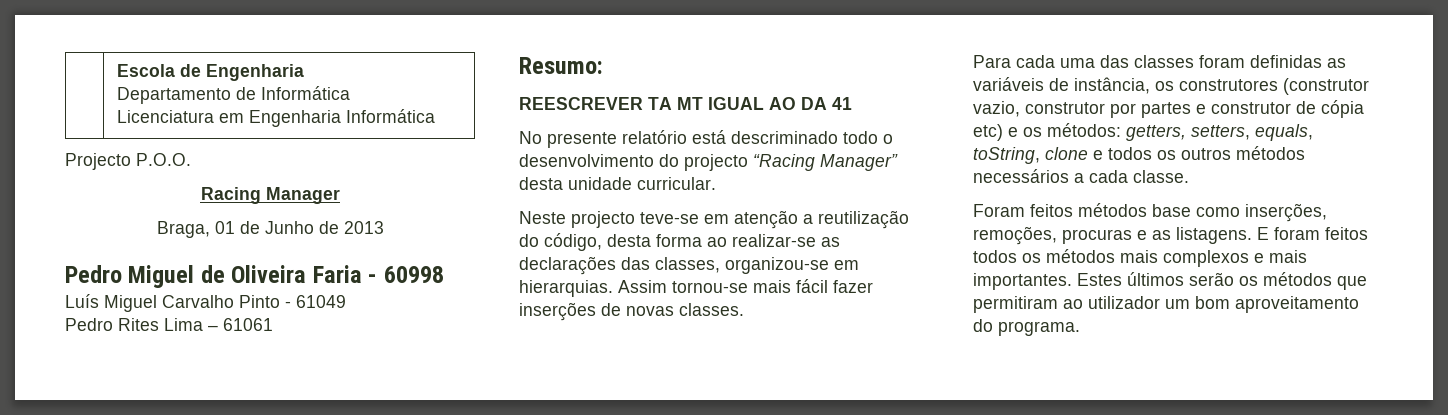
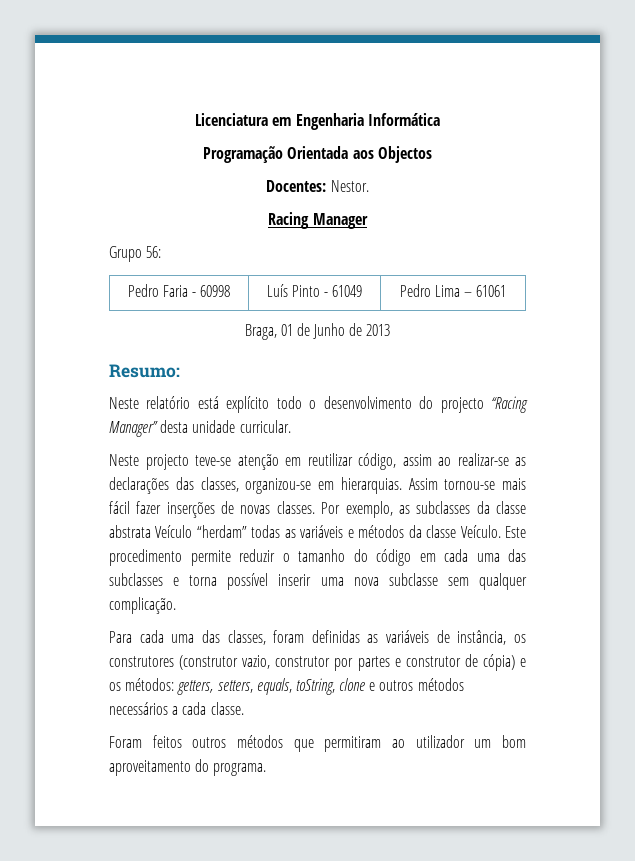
- | Escola de Engenharia
- Departamento de Informática
  Licenciatura em Engenharia Informática
- Projecto P.O.O.
+ Programação Orientada aos Objectos
+ Docentes: Nestor.
  Racing Manager
+ Grupo 56:
+ Pedro Faria - 60998 | Luís Pinto - 61049 | Pedro Lima – 61061
- Pedro Miguel de Oliveira Faria - 60998
- Luís Miguel Carvalho Pinto - 61049
- Pedro Rites Lima – 61061
  Resumo:
- REESCREVER TA MT IGUAL AO DA 41
- No presente relatório está descriminado todo o desenvolvimento do projecto “Racing Manager” desta unidade curricular.
+ Neste relatório está explícito todo o desenvolvimento do projecto “Racing Manager” desta unidade curricular.
- Neste projecto teve-se em atenção a reutilização do código, desta forma ao realizar-se as declarações das classes, organizou-se em hierarquias.
+ Neste projecto teve-se atenção em reutilizar código, assim ao realizar-se as declarações das classes, organizou-se em hierarquias.
+ Por exemplo, as subclasses da classe abstrata Veículo “herdam” todas as variáveis e métodos da classe Veículo. Este procedimento permite reduzir o tamanho do código em cada uma das subclasses e torna possível inserir uma nova subclasse sem qualquer complicação.
- Para cada uma das classes foram definidas as variáveis de instância, os construtores (construtor vazio, construtor por partes e construtor de cópia etc) e os métodos: getters, setters, equals, toString, clone e todos os outros métodos necessários a cada classe.
+ Para cada uma das classes, foram definidas as variáveis de instância, os construtores (construtor vazio, construtor por partes e construtor de cópia) e os métodos: getters, setters, equals, toString, clone e outros métodos necessários a cada classe.
- Foram feitos métodos base como inserções, remoções, procuras e as listagens. E foram feitos todos os métodos mais complexos e mais importantes. Estes últimos serão os métodos que permitiram ao utilizador um bom aproveitamento do programa.
+ Foram feitos outros métodos que permitiram ao utilizador um bom aproveitamento do programa.

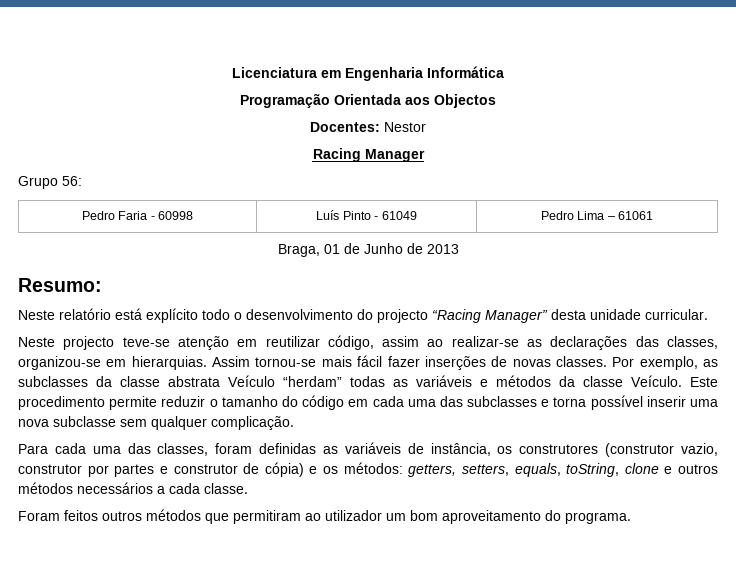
- Docentes: Nestor.
+ Docentes: Nestor

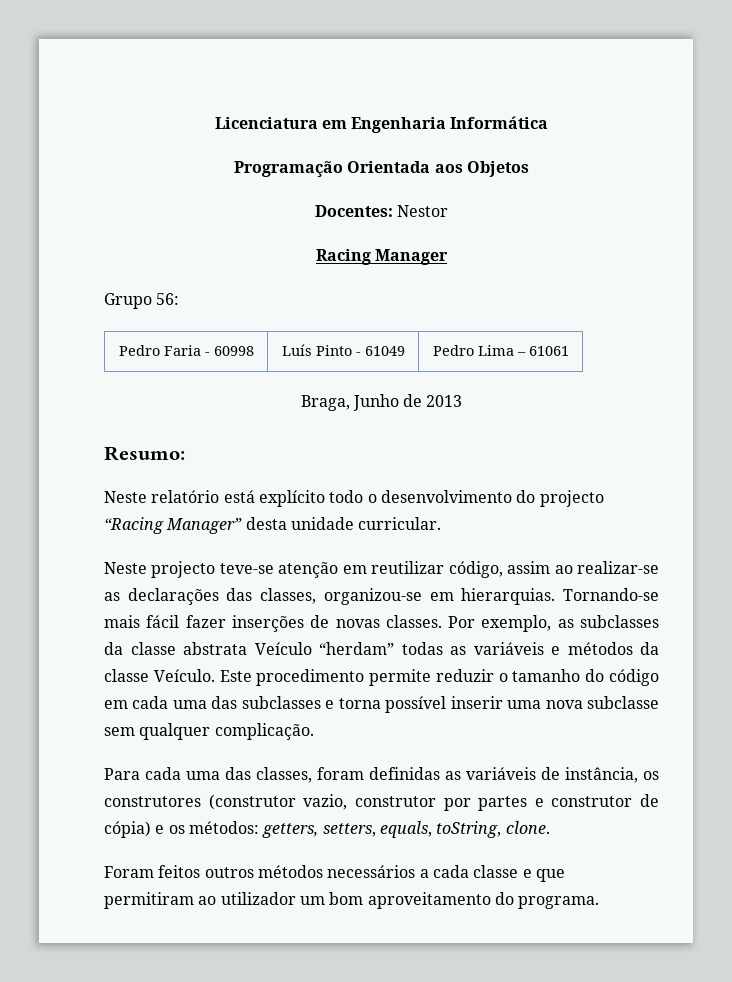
- Programação Orientada aos Objectos
+ Programação Orientada aos Objetos
- Braga, 01 de Junho de 2013
+ Braga, Junho de 2013
- Assim tornou-se mais fácil fazer inserções de novas classes.
+ Tornando-se mais fácil fazer inserções de novas classes.
- Para cada uma das classes, foram definidas as variáveis de instância, os construtores (construtor vazio, construtor por partes e construtor de cópia) e os métodos: getters, setters, equals, toString, clone e outros métodos necessários a cada classe.
- Foram feitos outros métodos que permitiram ao utilizador um bom aproveitamento do programa.
+ Para cada uma das classes, foram definidas as variáveis de instância, os construtores (construtor vazio, construtor por partes e construtor de cópia) e os métodos: getters, setters, equals, toString, clone.
+ Foram feitos outros métodos necessários a cada classe e que permitiram ao utilizador um bom aproveitamento do programa.

